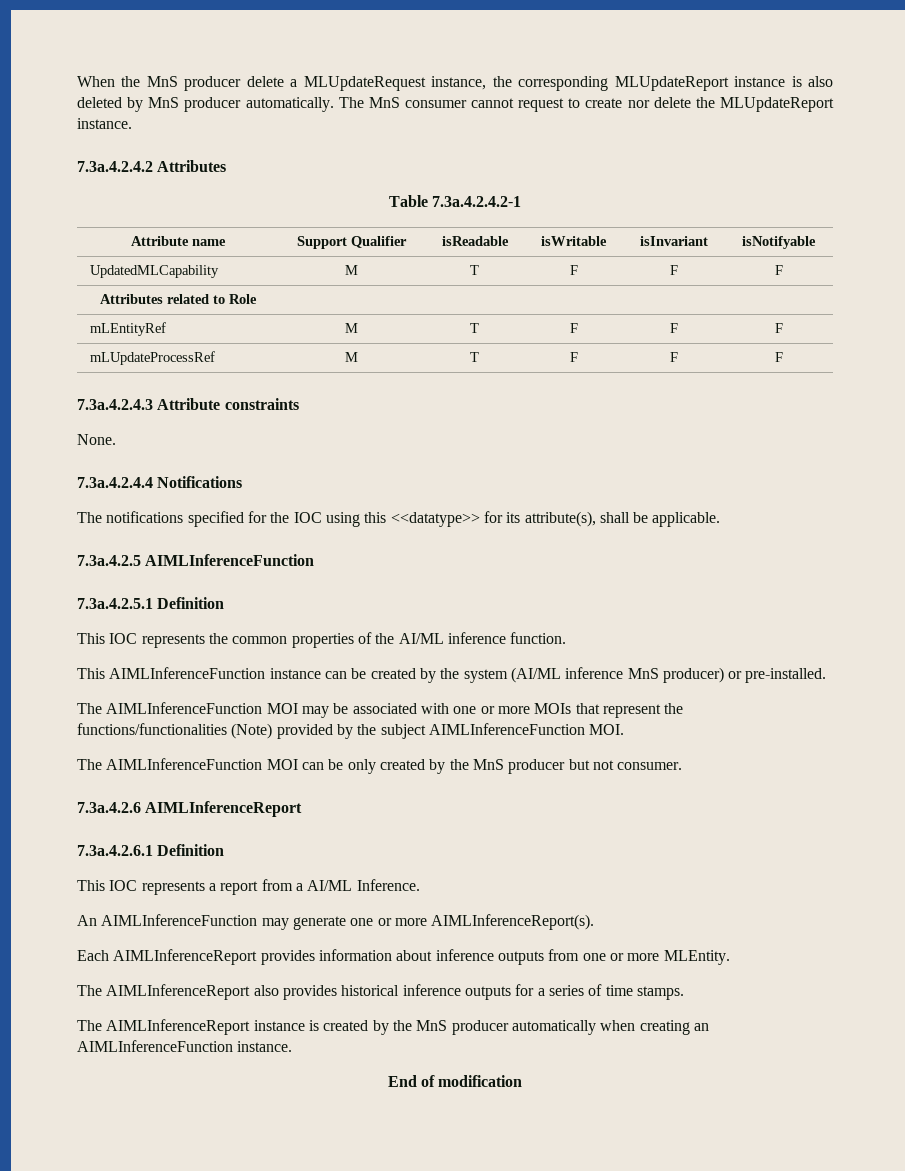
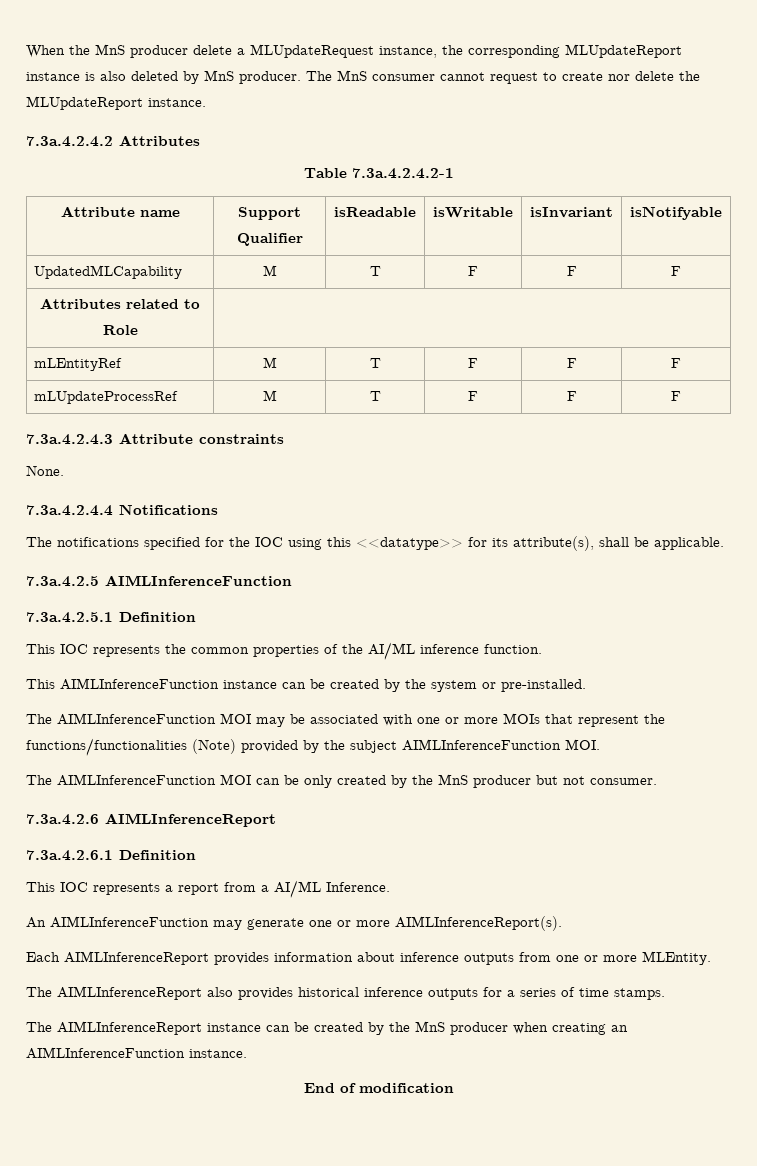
- When the MnS producer delete a MLUpdateRequest instance, the corresponding MLUpdateReport instance is also deleted by MnS producer automatically.
+ When the MnS producer delete a MLUpdateRequest instance, the corresponding MLUpdateReport instance is also deleted by MnS producer.
- This AIMLInferenceFunction instance can be created by the system (AI/ML inference MnS producer) or pre-installed.
+ This AIMLInferenceFunction instance can be created by the system or pre-installed.
- The AIMLInferenceReport instance is created by the MnS producer automatically when creating an AIMLInferenceFunction instance.
+ The AIMLInferenceReport instance can be created by the MnS producer when creating an AIMLInferenceFunction instance.

